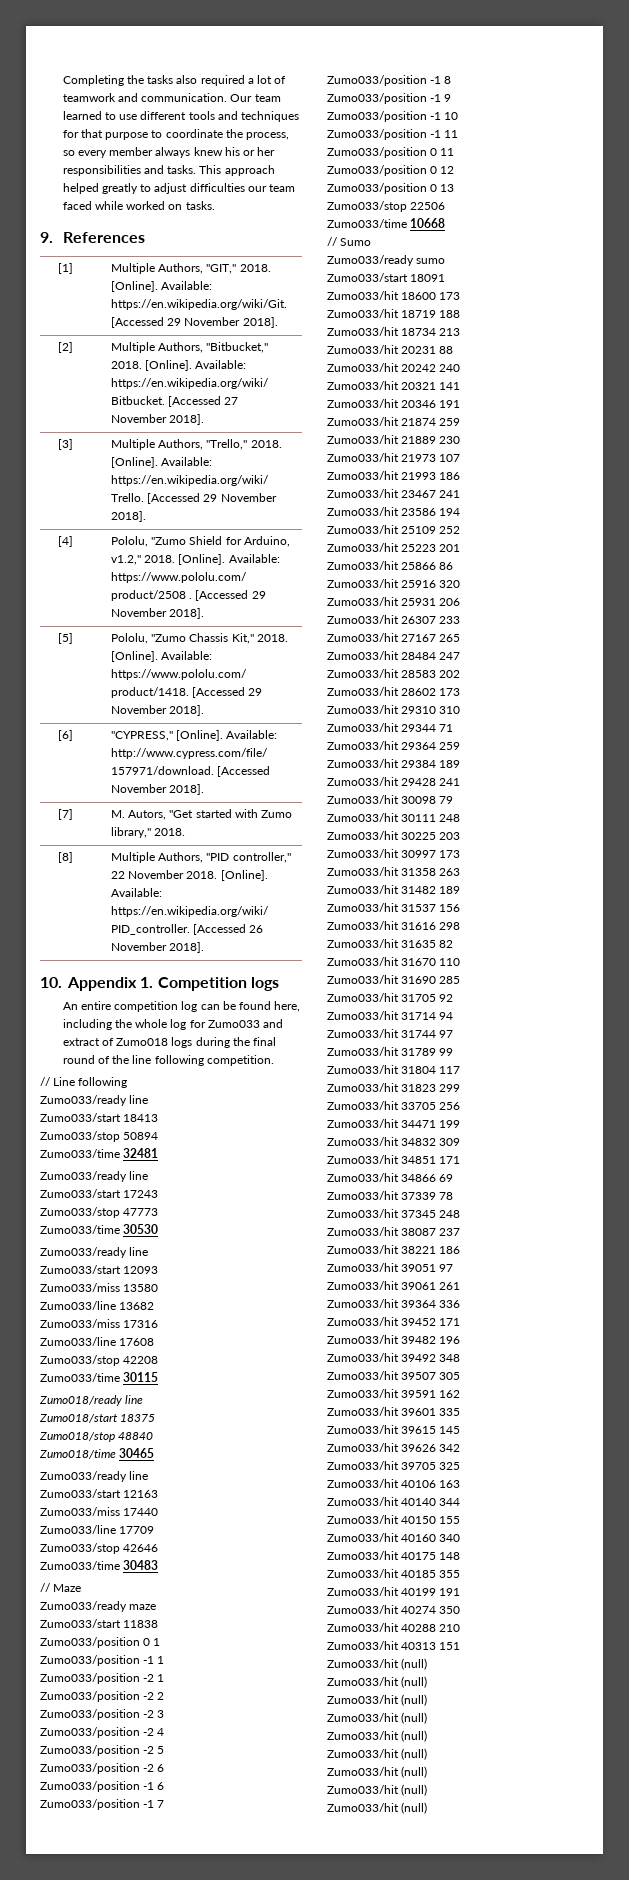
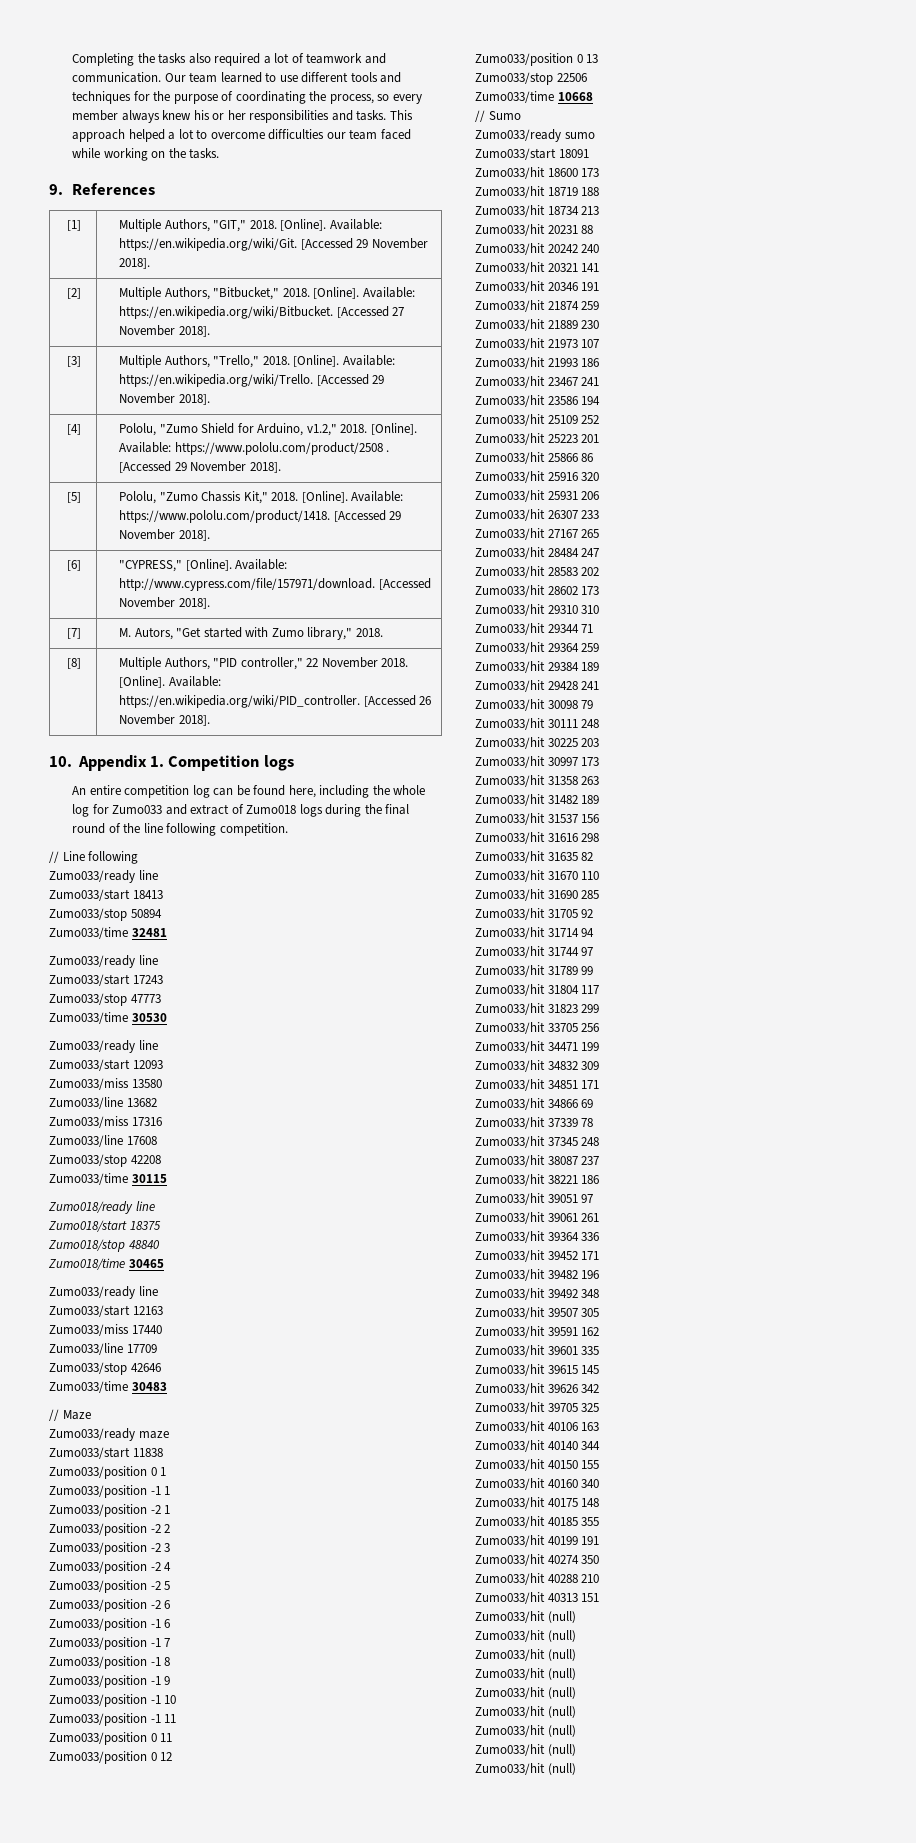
- Our team learned to use different tools and techniques for that purpose to coordinate the process, so every member always knew his or her responsibilities and tasks.
+ Our team learned to use different tools and techniques for the purpose of coordinating the process, so every member always knew his or her responsibilities and tasks.
- This approach helped greatly to adjust difficulties our team faced while worked on tasks.
+ This approach helped a lot to overcome difficulties our team faced while working on the tasks.

